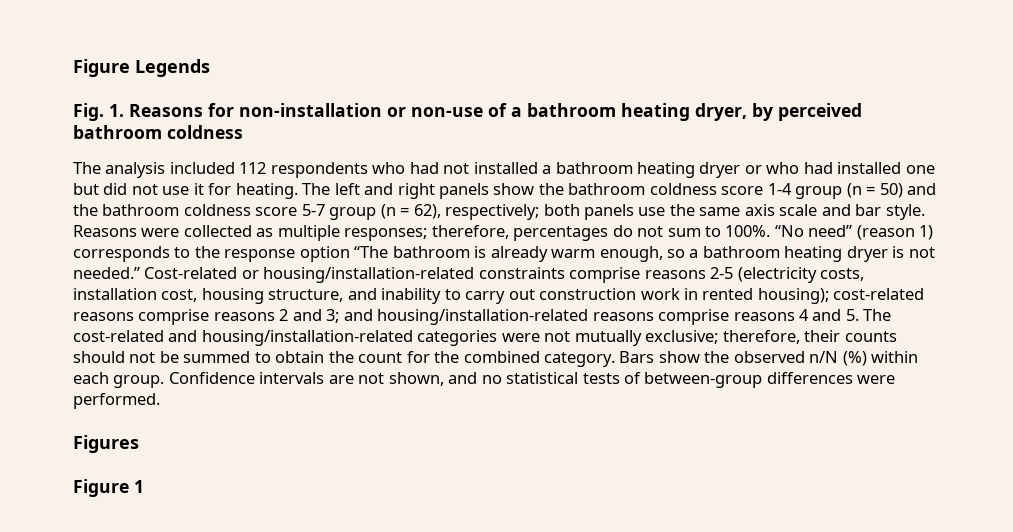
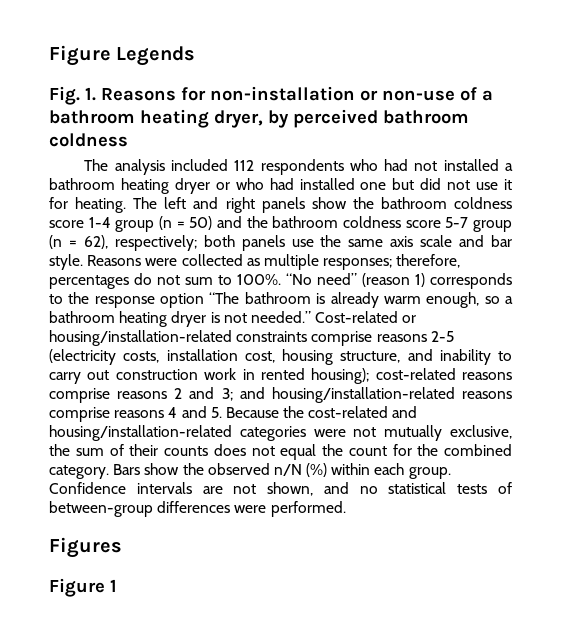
- Cost-related or housing/installation-related constraints comprise reasons 2-5 (electricity costs, installation cost, housing structure, and inability to carry out construction work in rented housing); cost-related reasons comprise reasons 2 and 3; and housing/installation-related reasons comprise reasons 4 and 5. The cost-related and housing/installation-related categories were not mutually exclusive; therefore, their counts should not be summed to obtain the count for the combined category.
+ Cost-related or housing/installation-related constraints comprise reasons 2-5 (electricity costs, installation cost, housing structure, and inability to carry out construction work in rented housing); cost-related reasons comprise reasons 2 and 3; and housing/installation-related reasons comprise reasons 4 and 5. Because the cost-related and housing/installation-related categories were not mutually exclusive, the sum of their counts does not equal the count for the combined category.

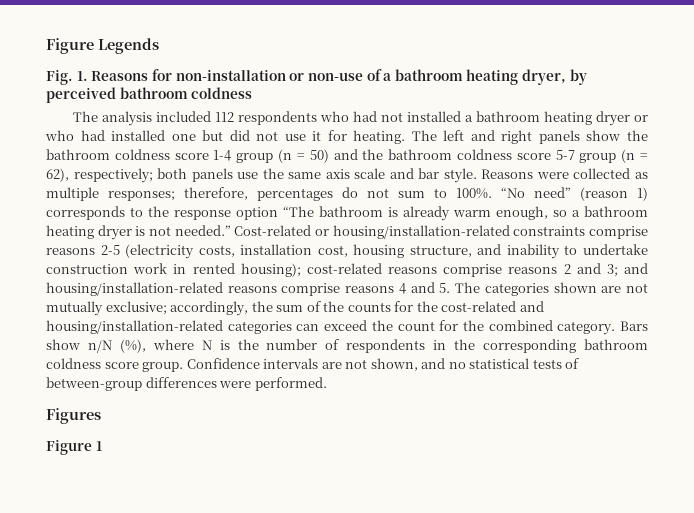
- Cost-related or housing/installation-related constraints comprise reasons 2-5 (electricity costs, installation cost, housing structure, and inability to carry out construction work in rented housing); cost-related reasons comprise reasons 2 and 3; and housing/installation-related reasons comprise reasons 4 and 5. Because the cost-related and housing/installation-related categories were not mutually exclusive, the sum of their counts does not equal the count for the combined category.
+ Cost-related or housing/installation-related constraints comprise reasons 2-5 (electricity costs, installation cost, housing structure, and inability to undertake construction work in rented housing); cost-related reasons comprise reasons 2 and 3; and housing/installation-related reasons comprise reasons 4 and 5. The categories shown are not mutually exclusive; accordingly, the sum of the counts for the cost-related and housing/installation-related categories can exceed the count for the combined category.
- Bars show the observed n/N (%) within each group.
+ Bars show n/N (%), where N is the number of respondents in the corresponding bathroom coldness score group.

